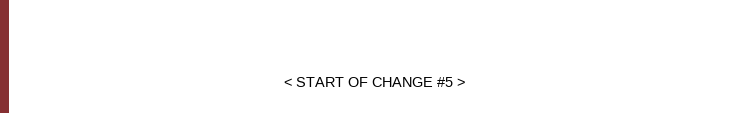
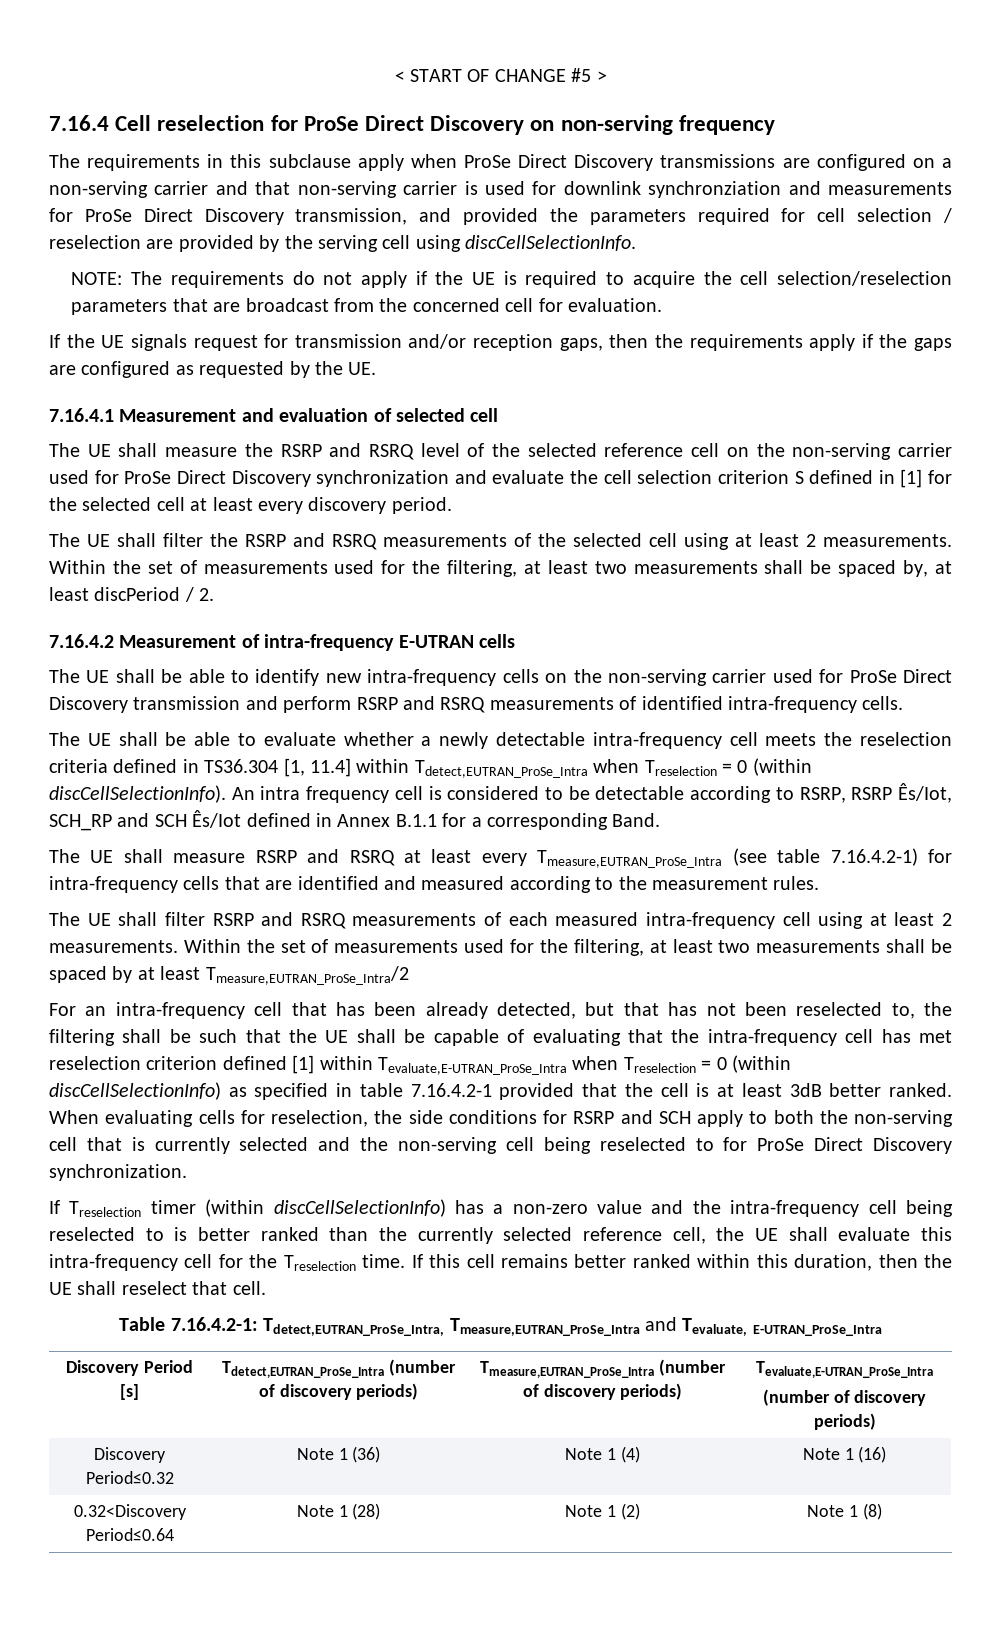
+ 7.16.4 Cell reselection for ProSe Direct Discovery on non-serving frequency
+ The requirements in this subclause apply when ProSe Direct Discovery transmissions are configured on a non-serving carrier and that non-serving carrier is used for downlink synchronziation and measurements for ProSe Direct Discovery transmission, and provided the parameters required for cell selection / reselection are provided by the serving cell using discCellSelectionInfo.
+ NOTE: The requirements do not apply if the UE is required to acquire the cell selection/reselection parameters that are broadcast from the concerned cell for evaluation.
+ If the UE signals request for transmission and/or reception gaps, then the requirements apply if the gaps are configured as requested by the UE.
+ 7.16.4.1 Measurement and evaluation of selected cell
+ The UE shall measure the RSRP and RSRQ level of the selected reference cell on the non-serving carrier used for ProSe Direct Discovery synchronization and evaluate the cell selection criterion S defined in [1] for the selected cell at least every discovery period.
+ The UE shall filter the RSRP and RSRQ measurements of the selected cell using at least 2 measurements. Within the set of measurements used for the filtering, at least two measurements shall be spaced by, at least discPeriod / 2.
+ 7.16.4.2 Measurement of intra-frequency E-UTRAN cells
+ The UE shall be able to identify new intra-frequency cells on the non-serving carrier used for ProSe Direct Discovery transmission and perform RSRP and RSRQ measurements of identified intra-frequency cells.
+ The UE shall be able to evaluate whether a newly detectable intra-frequency cell meets the reselection criteria defined in TS36.304 [1, 11.4] within Tdetect,EUTRAN_ProSe_Intra when Treselection = 0 (within discCellSelectionInfo). An intra frequency cell is considered to be detectable according to RSRP, RSRP Ês/Iot, SCH_RP and SCH Ês/Iot defined in Annex B.1.1 for a corresponding Band.
+ The UE shall measure RSRP and RSRQ at least every Tmeasure,EUTRAN_ProSe_Intra (see table 7.16.4.2-1) for intra-frequency cells that are identified and measured according to the measurement rules.
+ The UE shall filter RSRP and RSRQ measurements of each measured intra-frequency cell using at least 2 measurements. Within the set of measurements used for the filtering, at least two measurements shall be spaced by at least Tmeasure,EUTRAN_ProSe_Intra/2
+ For an intra-frequency cell that has been already detected, but that has not been reselected to, the filtering shall be such that the UE shall be capable of evaluating that the intra-frequency cell has met reselection criterion defined [1] within Tevaluate,E-UTRAN_ProSe_Intra when Treselection = 0 (within discCellSelectionInfo) as specified in table 7.16.4.2-1 provided that the cell is at least 3dB better ranked. When evaluating cells for reselection, the side conditions for RSRP and SCH apply to both the non-serving cell that is currently selected and the non-serving cell being reselected to for ProSe Direct Discovery synchronization.
+ If Treselection timer (within discCellSelectionInfo) has a non-zero value and the intra-frequency cell being reselected to is better ranked than the currently selected reference cell, the UE shall evaluate this intra-frequency cell for the Treselection time. If this cell remains better ranked within this duration, then the UE shall reselect that cell.
+ Table 7.16.4.2-1: Tdetect,EUTRAN_ProSe_Intra, Tmeasure,EUTRAN_ProSe_Intra and Tevaluate, E-UTRAN_ProSe_Intra
+ Discovery Period [s] | Tdetect,EUTRAN_ProSe_Intra (number of discovery periods) | Tmeasure,EUTRAN_ProSe_Intra (number of discovery periods) | Tevaluate,E-UTRAN_ProSe_Intra
+ (number of discovery periods)
+ Discovery Period≤0.32 | Note 1 (36) | Note 1 (4) | Note 1 (16)
+ 0.32<Discovery Period≤0.64 | Note 1 (28) | Note 1 (2) | Note 1 (8)

